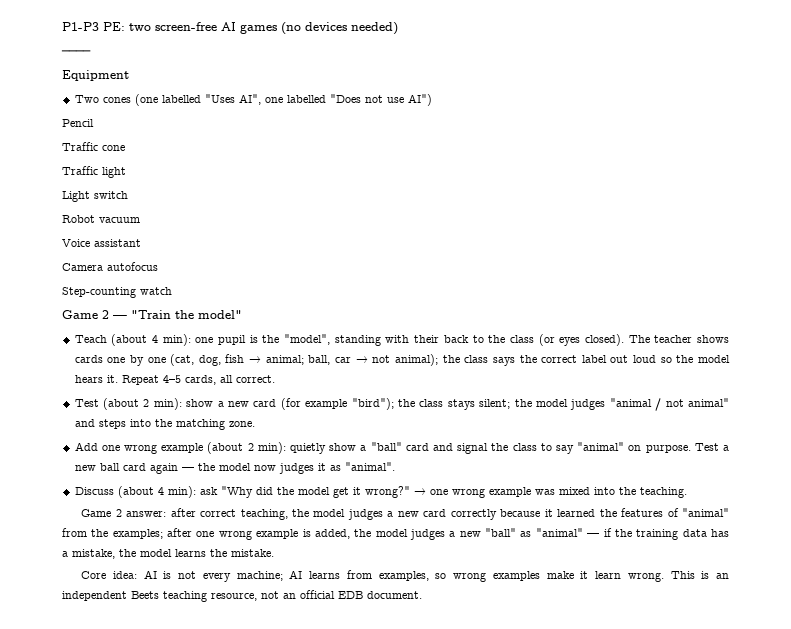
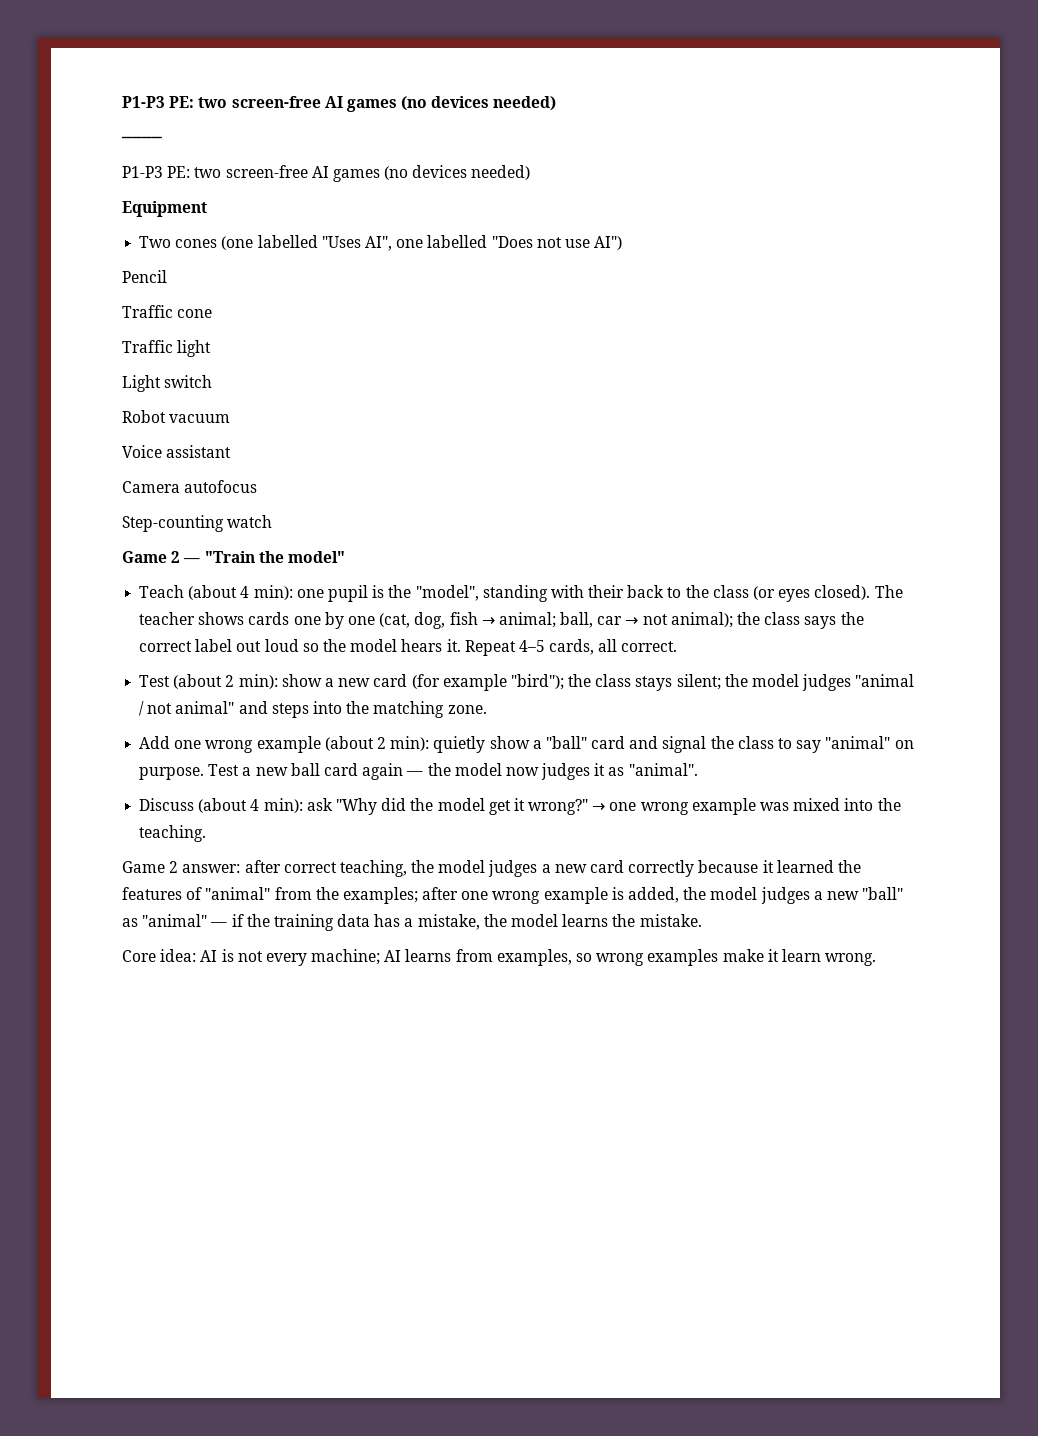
  ────
+ P1-P3 PE: two screen-free AI games (no devices needed)
- This is an independent Beets teaching resource, not an official EDB document.

